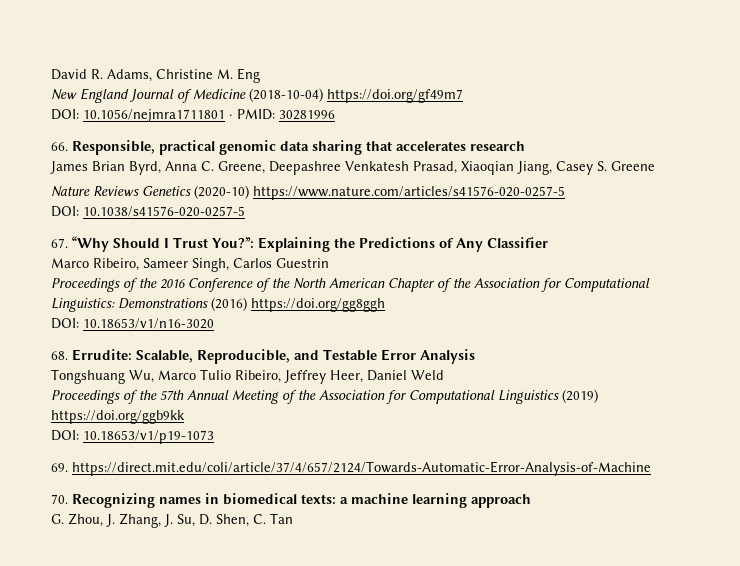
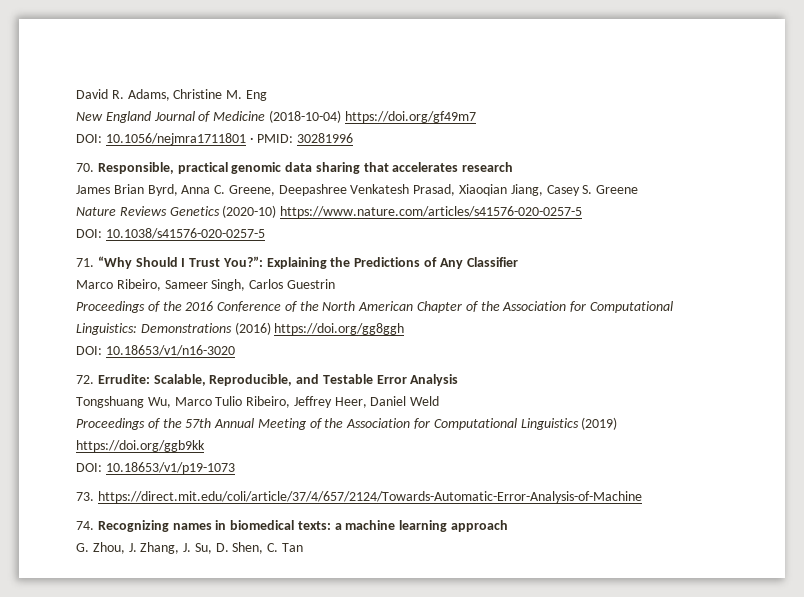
- 66. Responsible, practical genomic data sharing that accelerates research
+ 70. Responsible, practical genomic data sharing that accelerates research
- 67. “Why Should I Trust You?”: Explaining the Predictions of Any Classifier
+ 71. “Why Should I Trust You?”: Explaining the Predictions of Any Classifier
- 68. Errudite: Scalable, Reproducible, and Testable Error Analysis
+ 72. Errudite: Scalable, Reproducible, and Testable Error Analysis
- 69. https://direct.mit.edu/coli/article/37/4/657/2124/Towards-Automatic-Error-Analysis-of-Machine
+ 73. https://direct.mit.edu/coli/article/37/4/657/2124/Towards-Automatic-Error-Analysis-of-Machine
- 70. Recognizing names in biomedical texts: a machine learning approach
+ 74. Recognizing names in biomedical texts: a machine learning approach

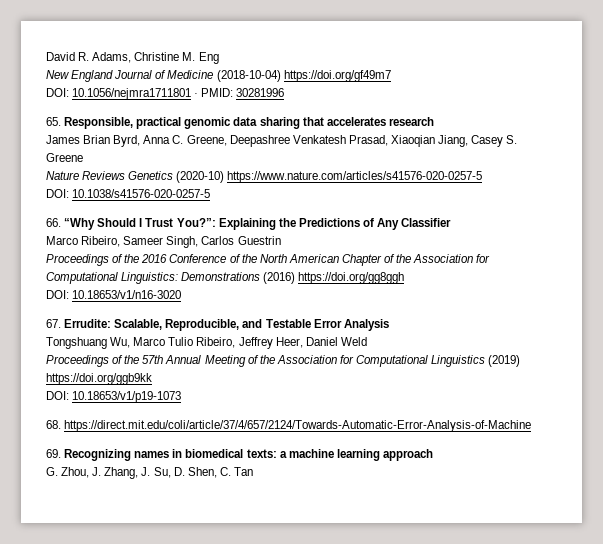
- 70. Responsible, practical genomic data sharing that accelerates research
+ 65. Responsible, practical genomic data sharing that accelerates research
- 71. “Why Should I Trust You?”: Explaining the Predictions of Any Classifier
+ 66. “Why Should I Trust You?”: Explaining the Predictions of Any Classifier
- 72. Errudite: Scalable, Reproducible, and Testable Error Analysis
+ 67. Errudite: Scalable, Reproducible, and Testable Error Analysis
- 73. https://direct.mit.edu/coli/article/37/4/657/2124/Towards-Automatic-Error-Analysis-of-Machine
+ 68. https://direct.mit.edu/coli/article/37/4/657/2124/Towards-Automatic-Error-Analysis-of-Machine
- 74. Recognizing names in biomedical texts: a machine learning approach
+ 69. Recognizing names in biomedical texts: a machine learning approach

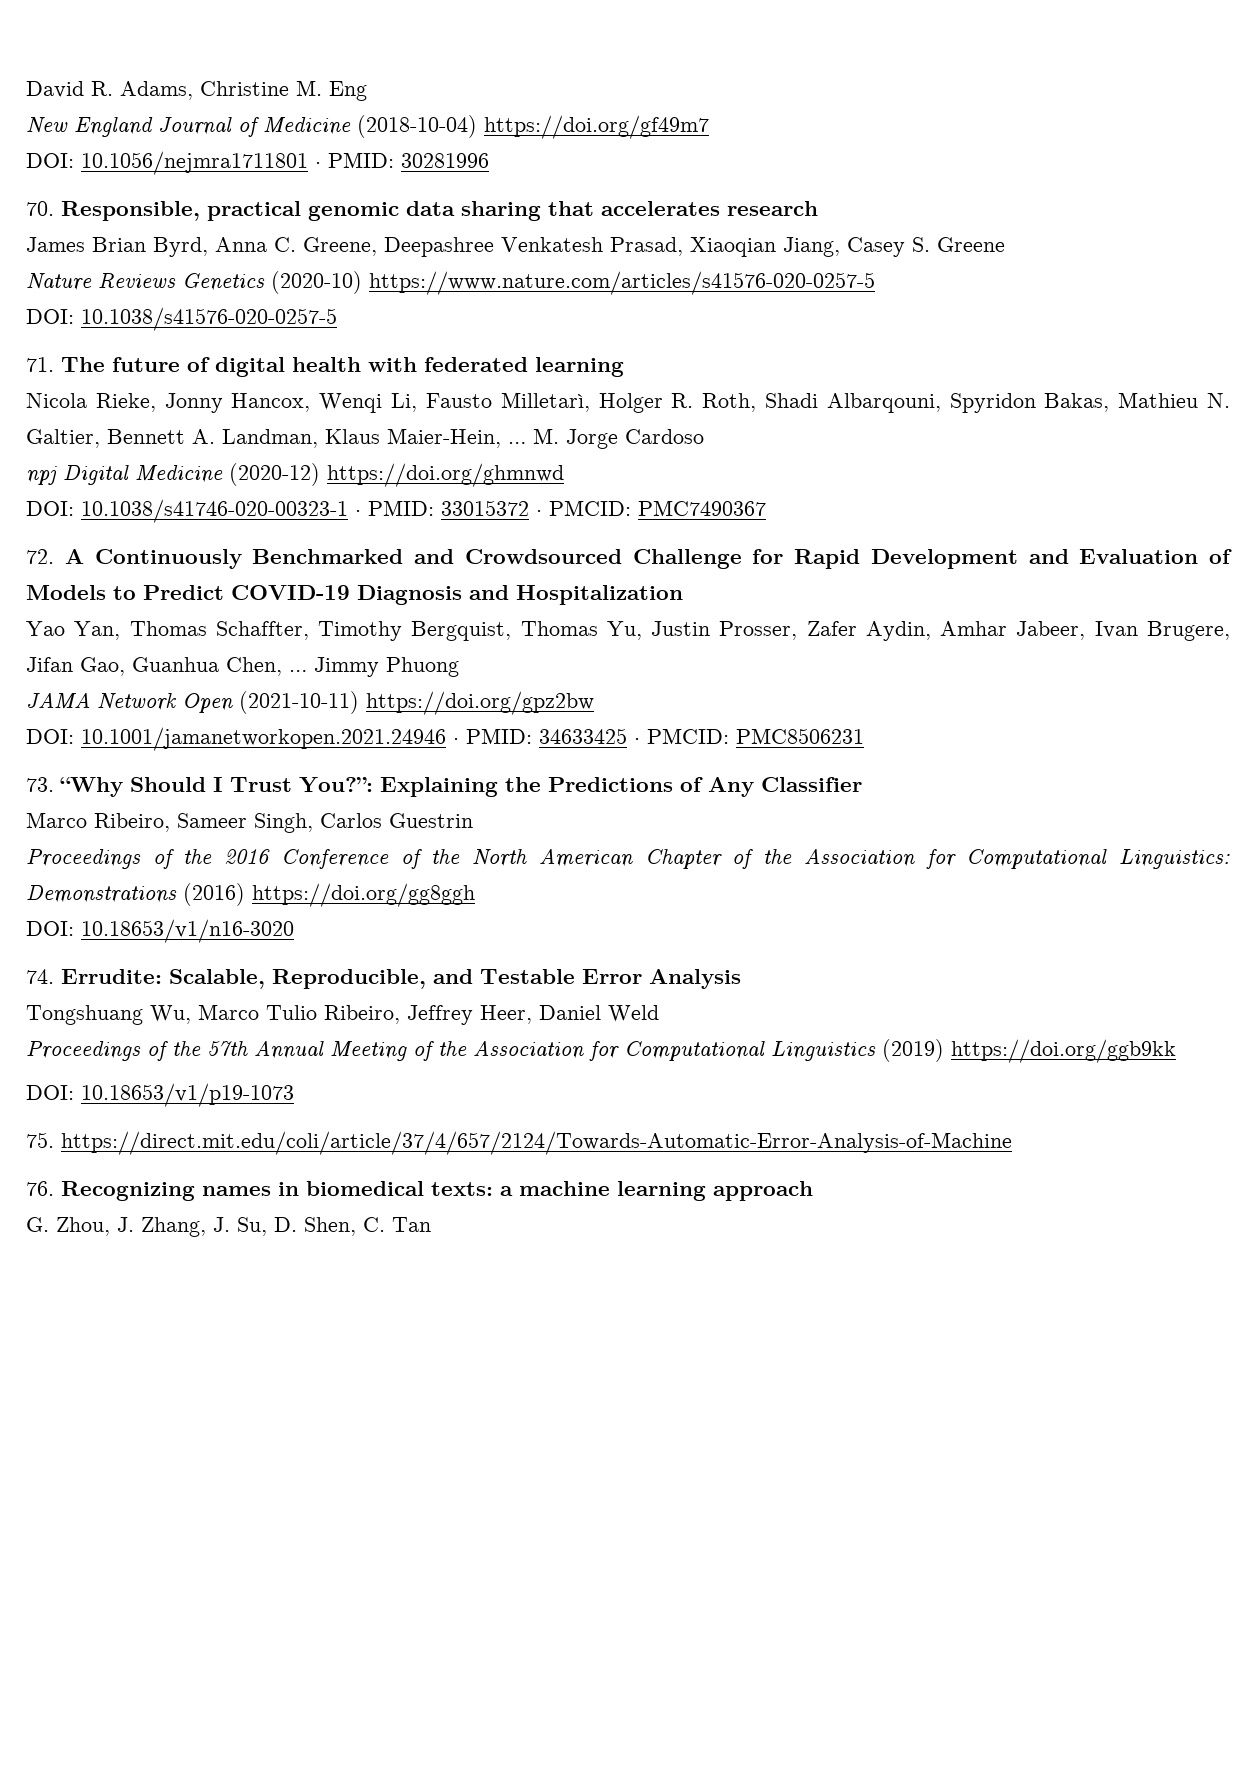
- 65. Responsible, practical genomic data sharing that accelerates research
+ 70. Responsible, practical genomic data sharing that accelerates research
- 66. “Why Should I Trust You?”: Explaining the Predictions of Any Classifier
+ 71. The future of digital health with federated learning
+ Nicola Rieke, Jonny Hancox, Wenqi Li, Fausto Milletarì, Holger R. Roth, Shadi Albarqouni, Spyridon Bakas, Mathieu N. Galtier, Bennett A. Landman, Klaus Maier-Hein, … M. Jorge Cardoso
+ npj Digital Medicine (2020-12) https://doi.org/ghmnwd
+ DOI: 10.1038/s41746-020-00323-1 · PMID: 33015372 · PMCID: PMC7490367
+ 72. A Continuously Benchmarked and Crowdsourced Challenge for Rapid Development and Evaluation of Models to Predict COVID-19 Diagnosis and Hospitalization
+ Yao Yan, Thomas Schaffter, Timothy Bergquist, Thomas Yu, Justin Prosser, Zafer Aydin, Amhar Jabeer, Ivan Brugere, Jifan Gao, Guanhua Chen, … Jimmy Phuong
+ JAMA Network Open (2021-10-11) https://doi.org/gpz2bw
+ DOI: 10.1001/jamanetworkopen.2021.24946 · PMID: 34633425 · PMCID: PMC8506231
+ 73. “Why Should I Trust You?”: Explaining the Predictions of Any Classifier
- 67. Errudite: Scalable, Reproducible, and Testable Error Analysis
+ 74. Errudite: Scalable, Reproducible, and Testable Error Analysis
- 68. https://direct.mit.edu/coli/article/37/4/657/2124/Towards-Automatic-Error-Analysis-of-Machine
+ 75. https://direct.mit.edu/coli/article/37/4/657/2124/Towards-Automatic-Error-Analysis-of-Machine
- 69. Recognizing names in biomedical texts: a machine learning approach
+ 76. Recognizing names in biomedical texts: a machine learning approach

